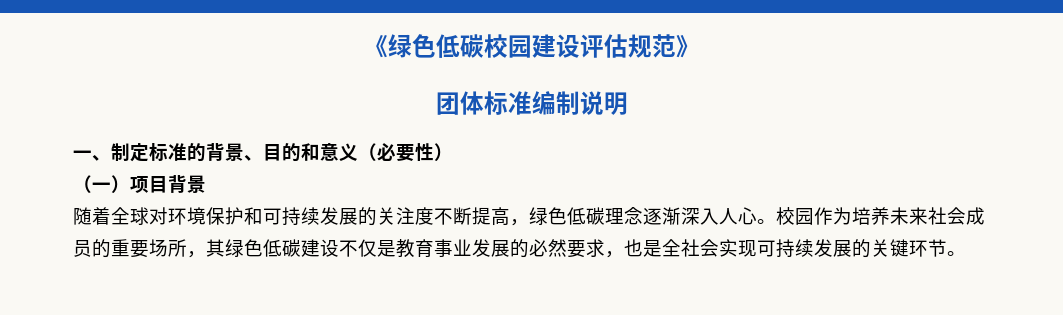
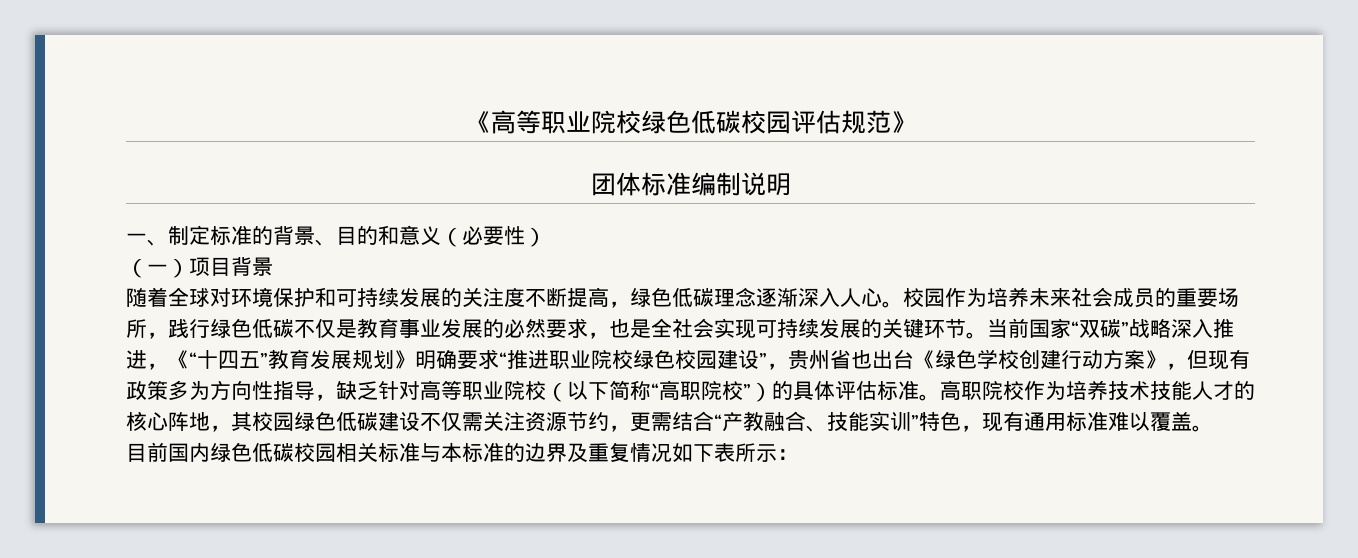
- 《绿色低碳校园建设评估规范》
+ 《高等职业院校绿色低碳校园评估规范》
- 校园作为培养未来社会成员的重要场所，其绿色低碳建设不仅是教育事业发展的必然要求，也是全社会实现可持续发展的关键环节。
+ 校园作为培养未来社会成员的重要场所，践行绿色低碳不仅是教育事业发展的必然要求，也是全社会实现可持续发展的关键环节。
+ 当前国家“双碳”战略深入推进，《“十四五”教育发展规划》明确要求“推进职业院校绿色校园建设”，贵州省也出台《绿色学校创建行动方案》，但现有政策多为方向性指导，缺乏针对高等职业院校（以下简称“高职院校”）的具体评估标准。高职院校作为培养技术技能人才的核心阵地，其校园绿色低碳建设不仅需关注资源节约，更需结合“产教融合、技能实训”特色，现有通用标准难以覆盖。
+ 目前国内绿色低碳校园相关标准与本标准的边界及重复情况如下表所示：

